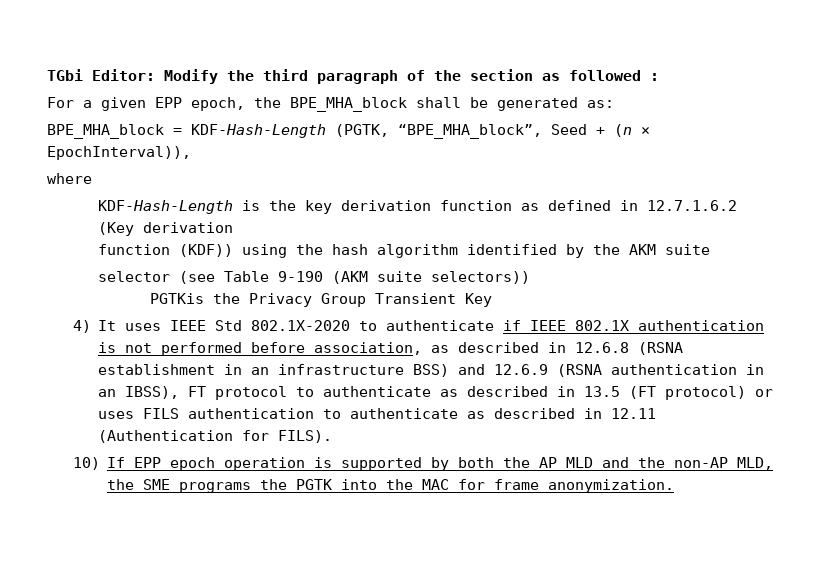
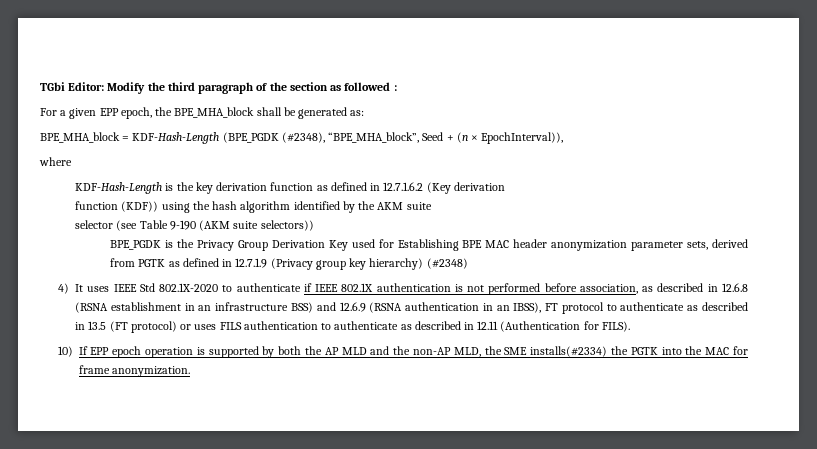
- BPE_MHA_block = KDF-Hash-Length (PGTK, “BPE_MHA_block”, Seed + (n × EpochInterval)),
+ BPE_MHA_block = KDF-Hash-Length (BPE_PGDK (#2348), “BPE_MHA_block”, Seed + (n × EpochInterval)),
- PGTKis the Privacy Group Transient Key
+ BPE_PGDK is the Privacy Group Derivation Key used for Establishing BPE MAC header anonymization parameter sets, derived from PGTK as defined in 12.7.1.9 (Privacy group key hierarchy) (#2348)
- 10) If EPP epoch operation is supported by both the AP MLD and the non-AP MLD, the SME programs the PGTK into the MAC for frame anonymization.
+ 10) If EPP epoch operation is supported by both the AP MLD and the non-AP MLD, the SME installs(#2334) the PGTK into the MAC for frame anonymization.

